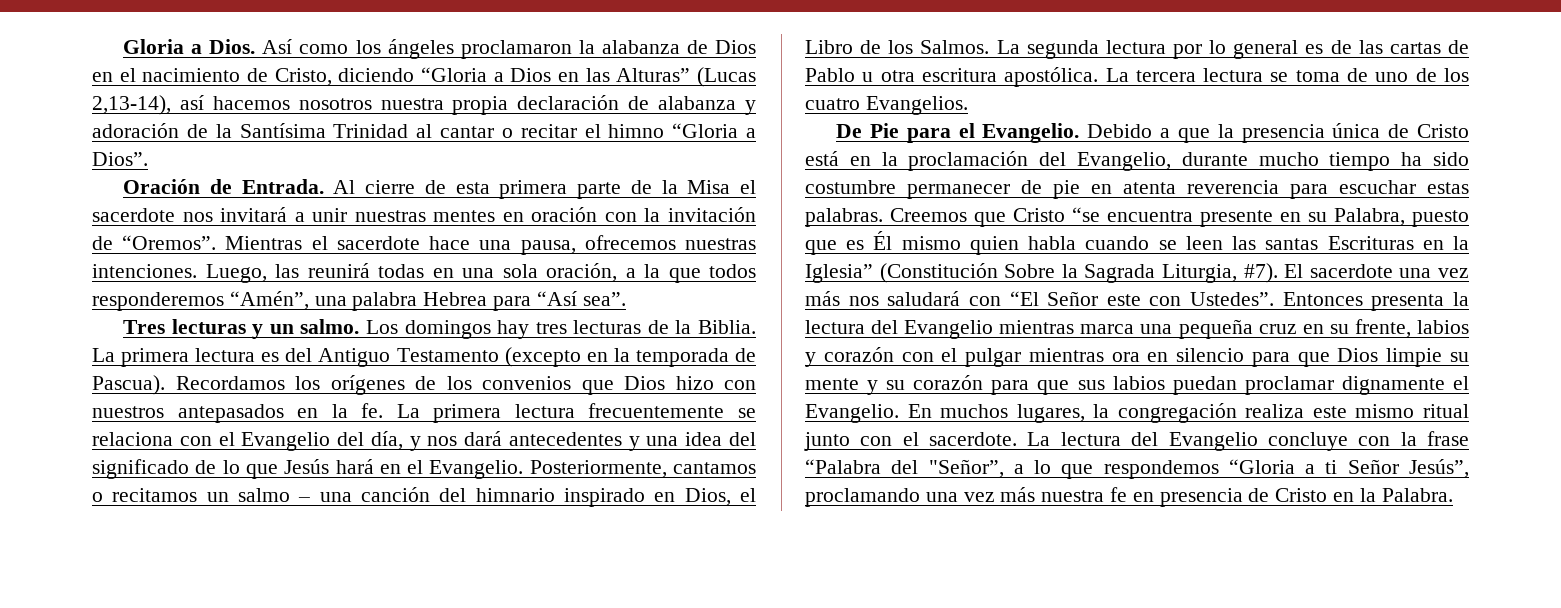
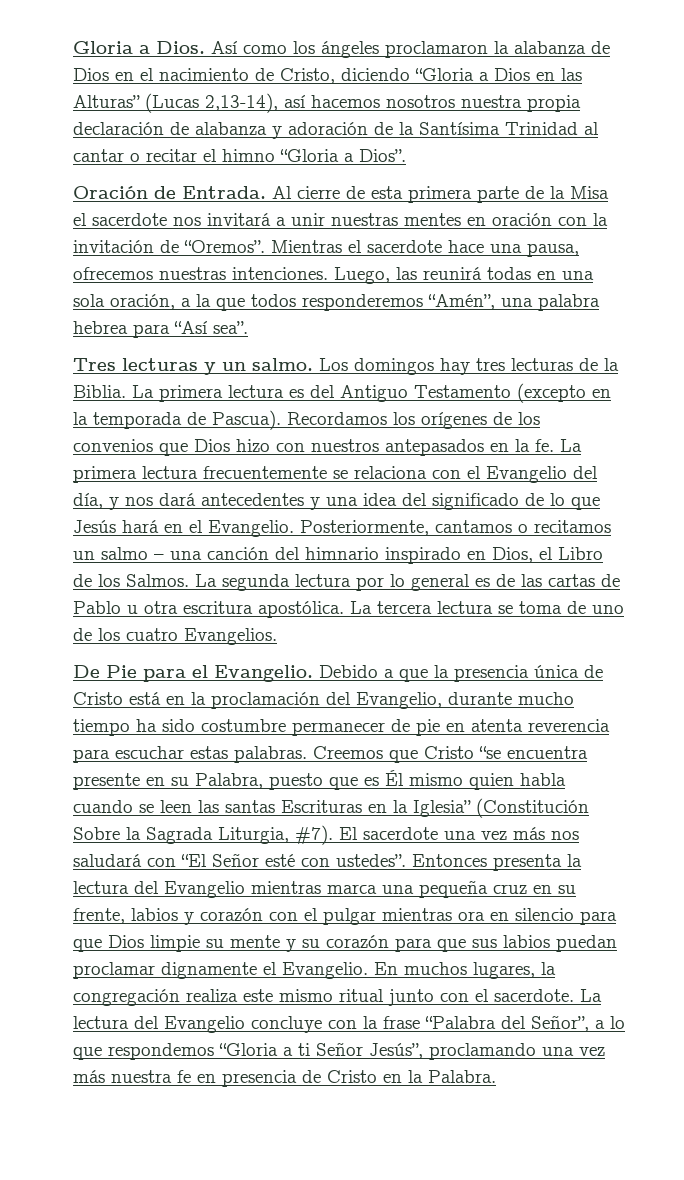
- Luego, las reunirá todas en una sola oración, a la que todos responderemos “Amén”, una palabra Hebrea para “Así sea”.
+ Luego, las reunirá todas en una sola oración, a la que todos responderemos “Amén”, una palabra hebrea para “Así sea”.
- El sacerdote una vez más nos saludará con “El Señor este con Ustedes”.
+ El sacerdote una vez más nos saludará con “El Señor esté con ustedes”.
- La lectura del Evangelio concluye con la frase “Palabra del "Señor”, a lo que respondemos “Gloria a ti Señor Jesús”, proclamando una vez más nuestra fe en presencia de Cristo en la Palabra.
+ La lectura del Evangelio concluye con la frase “Palabra del Señor”, a lo que respondemos “Gloria a ti Señor Jesús”, proclamando una vez más nuestra fe en presencia de Cristo en la Palabra.

